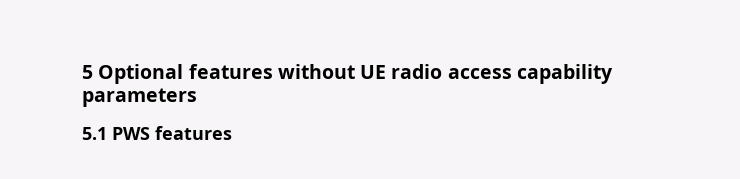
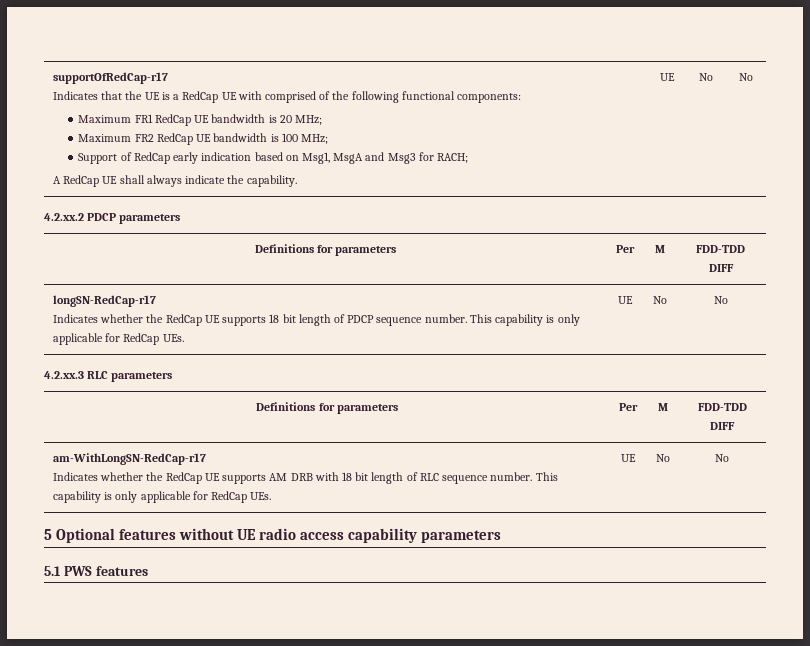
+ supportOfRedCap-r17
+ Indicates that the UE is a RedCap UE with comprised of the following functional components:
+ Maximum FR1 RedCap UE bandwidth is 20 MHz;
+ Maximum FR2 RedCap UE bandwidth is 100 MHz;
+ Support of RedCap early indication based on Msg1, MsgA and Msg3 for RACH;
+ A RedCap UE shall always indicate the capability. | UE | No | No
+ 4.2.xx.2 PDCP parameters
+ Definitions for parameters | Per | M | FDD-TDD DIFF
+ longSN-RedCap-r17
+ Indicates whether the RedCap UE supports 18 bit length of PDCP sequence number. This capability is only applicable for RedCap UEs. | UE | No | No
+ 4.2.xx.3 RLC parameters
+ Definitions for parameters | Per | M | FDD-TDD DIFF
+ am-WithLongSN-RedCap-r17
+ Indicates whether the RedCap UE supports AM DRB with 18 bit length of RLC sequence number. This capability is only applicable for RedCap UEs. | UE | No | No

